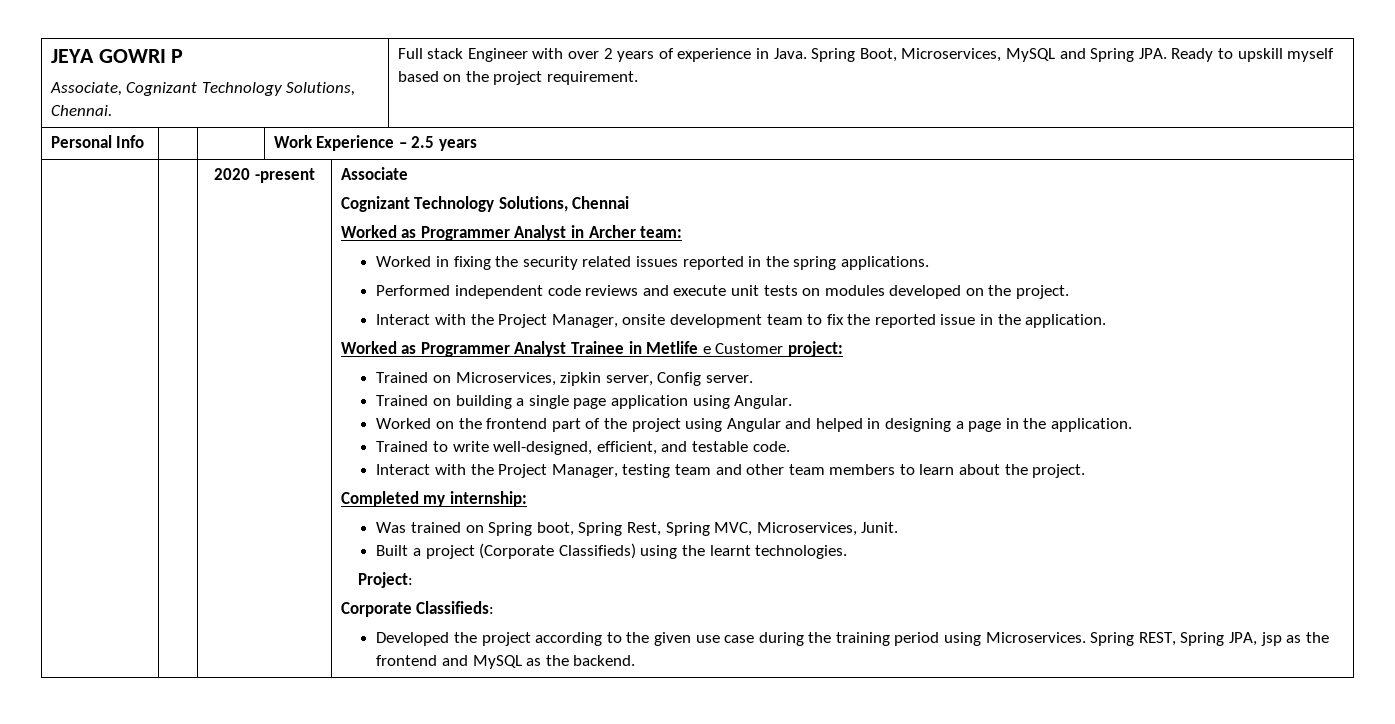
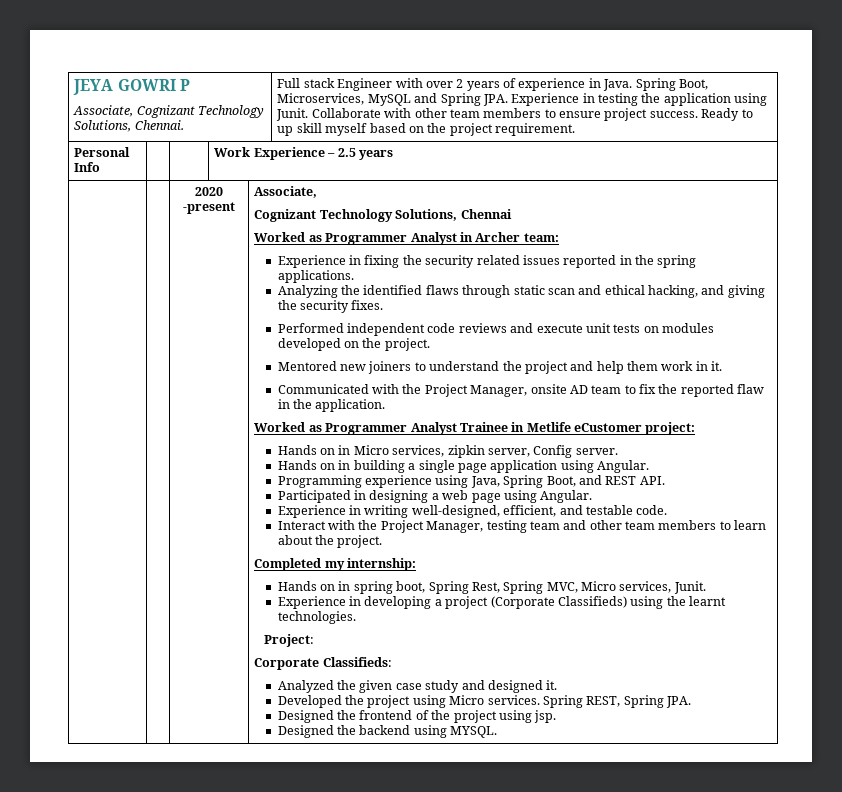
- Spring Boot, Microservices, MySQL and Spring JPA. Ready to upskill myself based on the project requirement.
+ Spring Boot, Microservices, MySQL and Spring JPA. Experience in testing the application using Junit. Collaborate with other team members to ensure project success. Ready to up skill myself based on the project requirement.
- 2020 -present | Associate
+ 2020 -present | Associate,
- Worked in fixing the security related issues reported in the spring applications.
+ Experience in fixing the security related issues reported in the spring applications.
+ Analyzing the identified flaws through static scan and ethical hacking, and giving the security fixes.
- Interact with the Project Manager, onsite development team to fix the reported issue in the application.
+ Mentored new joiners to understand the project and help them work in it.
+ Communicated with the Project Manager, onsite AD team to fix the reported flaw in the application.
- Worked as Programmer Analyst Trainee in Metlife e Customer project:
+ Worked as Programmer Analyst Trainee in Metlife eCustomer project:
- Trained on Microservices, zipkin server, Config server.
+ Hands on in Micro services, zipkin server, Config server.
- Trained on building a single page application using Angular.
+ Hands on in building a single page application using Angular.
- Worked on the frontend part of the project using Angular and helped in designing a page in the application.
- Trained to write well-designed, efficient, and testable code.
+ Programming experience using Java, Spring Boot, and REST API.
+ Participated in designing a web page using Angular.
+ Experience in writing well-designed, efficient, and testable code.
- Was trained on Spring boot, Spring Rest, Spring MVC, Microservices, Junit.
+ Hands on in spring boot, Spring Rest, Spring MVC, Micro services, Junit.
- Built a project (Corporate Classifieds) using the learnt technologies.
+ Experience in developing a project (Corporate Classifieds) using the learnt technologies.
- Developed the project according to the given use case during the training period using Microservices. Spring REST, Spring JPA, jsp as the frontend and MySQL as the backend.
+ Analyzed the given case study and designed it.
+ Developed the project using Micro services. Spring REST, Spring JPA.
+ Designed the frontend of the project using jsp.
+ Designed the backend using MYSQL.

